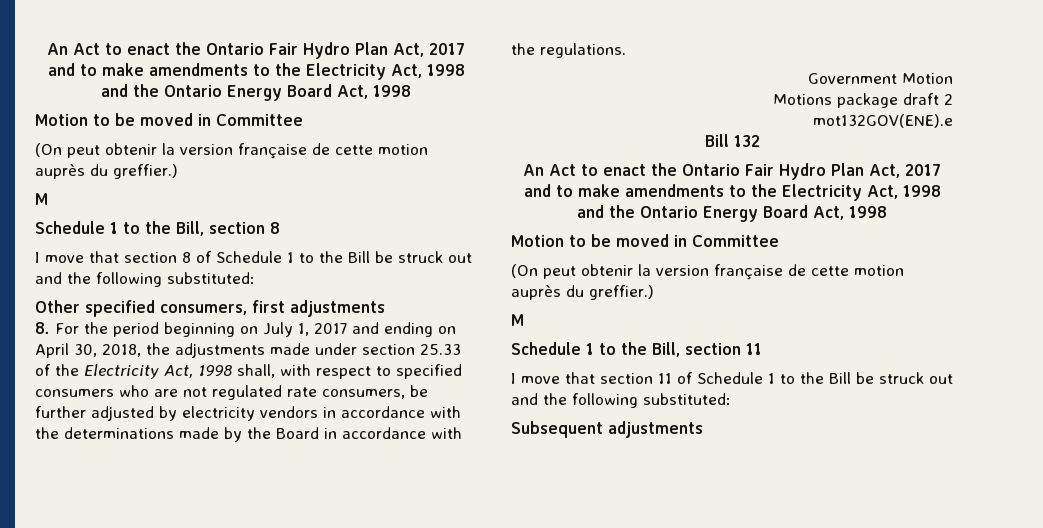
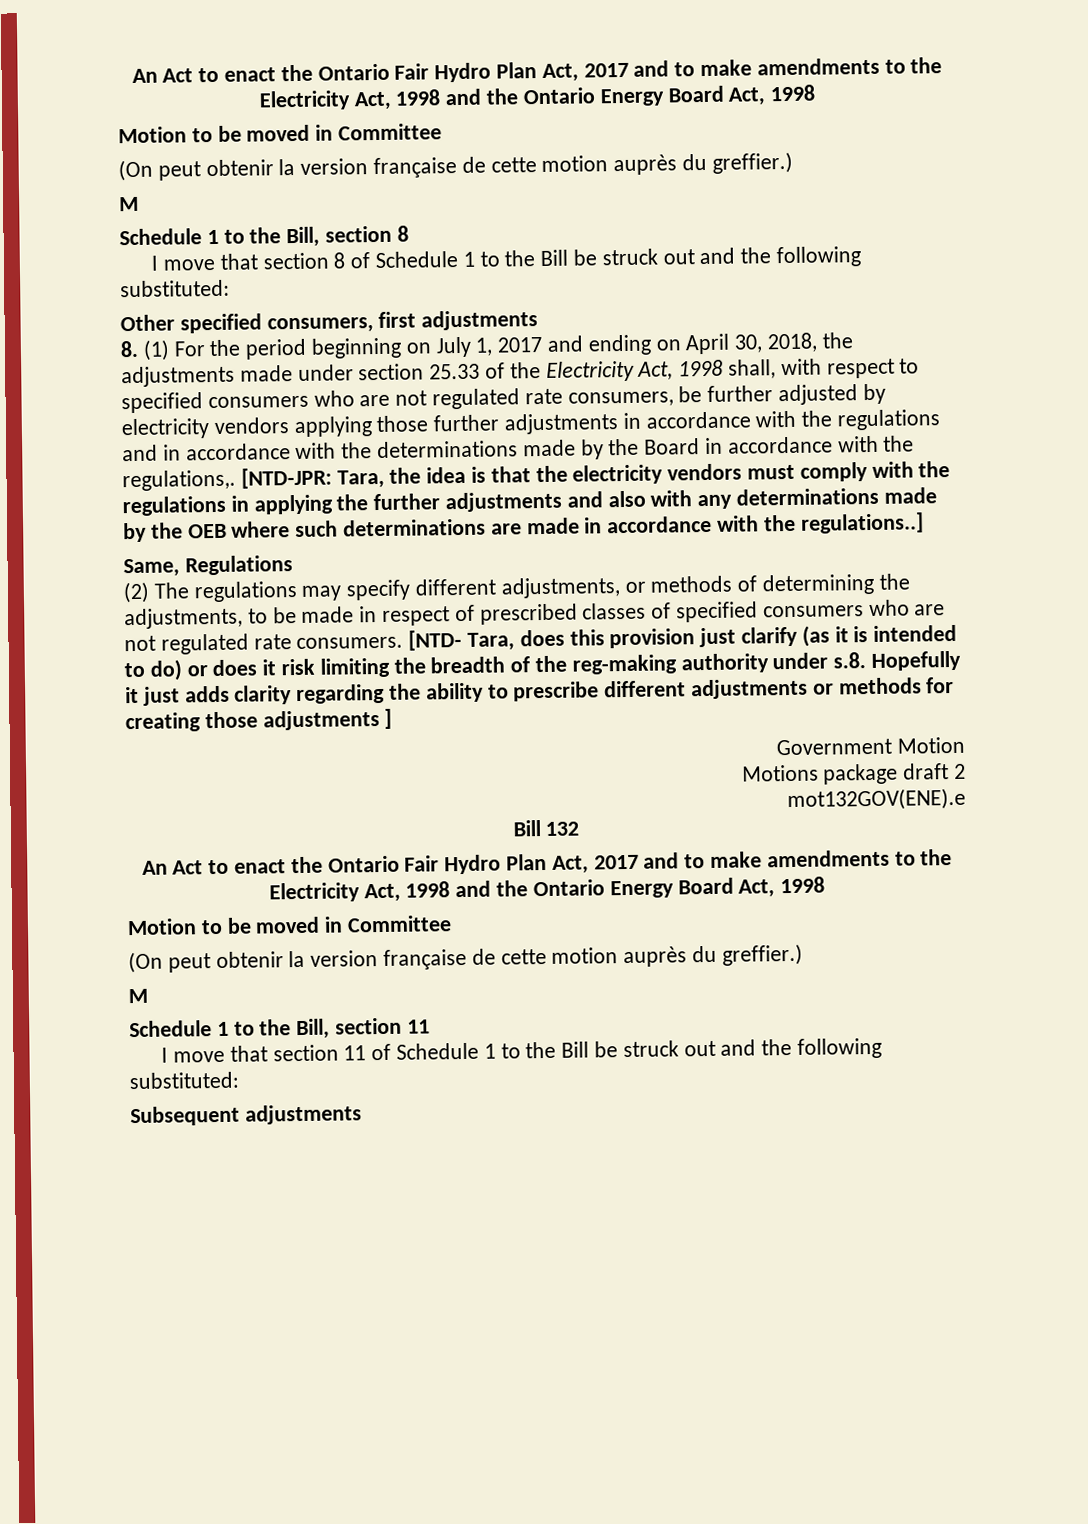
- 8. For the period beginning on July 1, 2017 and ending on April 30, 2018, the adjustments made under section 25.33 of the Electricity Act, 1998 shall, with respect to specified consumers who are not regulated rate consumers, be further adjusted by electricity vendors in accordance with the determinations made by the Board in accordance with the regulations.
+ 8. (1) For the period beginning on July 1, 2017 and ending on April 30, 2018, the adjustments made under section 25.33 of the Electricity Act, 1998 shall, with respect to specified consumers who are not regulated rate consumers, be further adjusted by electricity vendors applying those further adjustments in accordance with the regulations and in accordance with the determinations made by the Board in accordance with the regulations,. [NTD-JPR: Tara, the idea is that the electricity vendors must comply with the regulations in applying the further adjustments and also with any determinations made by the OEB where such determinations are made in accordance with the regulations..]
+ Same, Regulations
+ (2) The regulations may specify different adjustments, or methods of determining the adjustments, to be made in respect of prescribed classes of specified consumers who are not regulated rate consumers. [NTD- Tara, does this provision just clarify (as it is intended to do) or does it risk limiting the breadth of the reg-making authority under s.8. Hopefully it just adds clarity regarding the ability to prescribe different adjustments or methods for creating those adjustments ]

